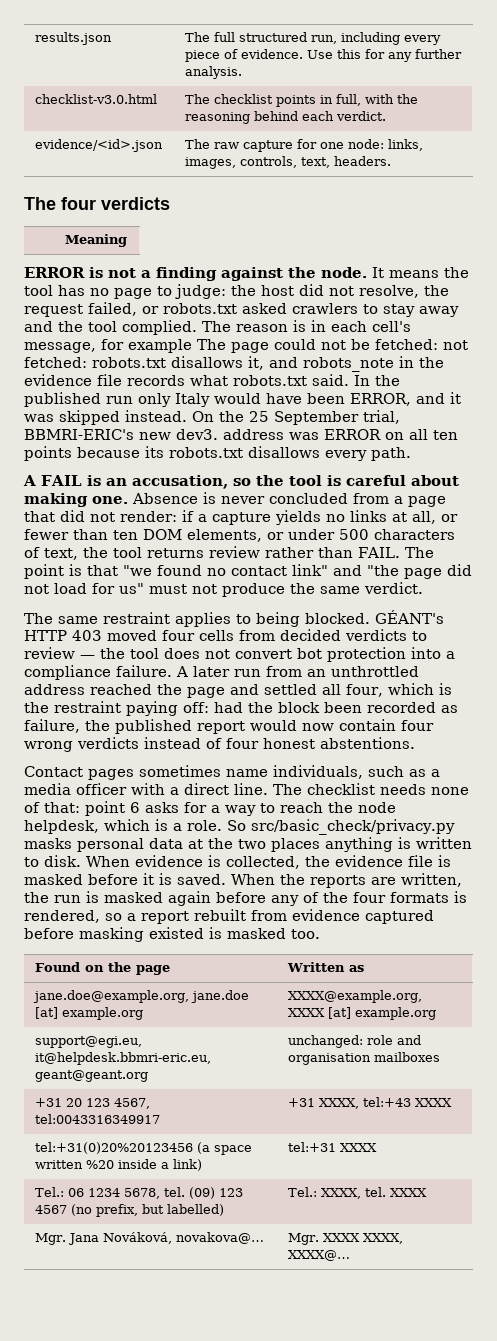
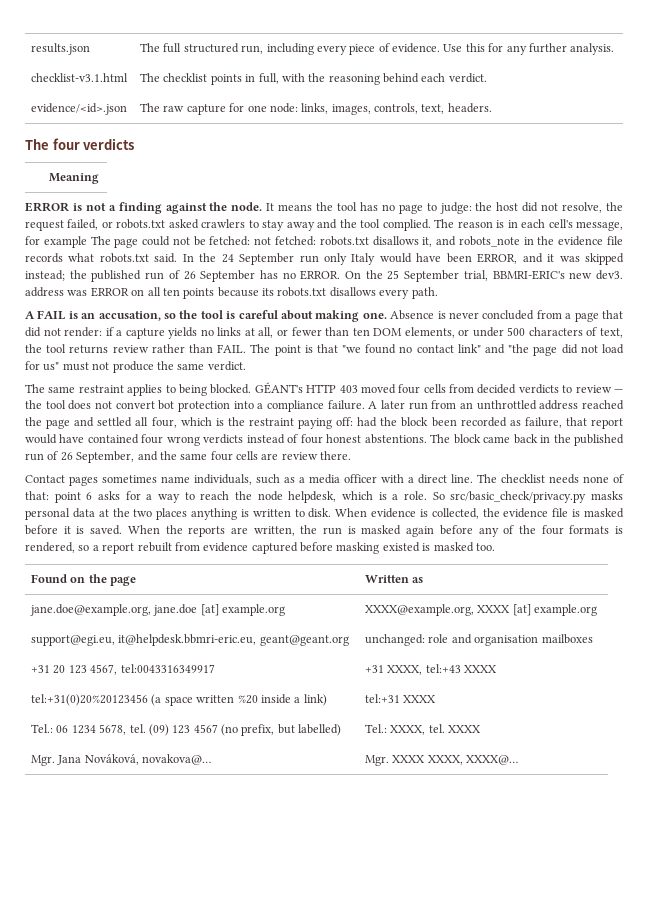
- checklist-v3.0.html | The checklist points in full, with the reasoning behind each verdict.
+ checklist-v3.1.html | The checklist points in full, with the reasoning behind each verdict.
- In the published run only Italy would have been ERROR, and it was skipped instead.
+ In the 24 September run only Italy would have been ERROR, and it was skipped instead; the published run of 26 September has no ERROR.
- A later run from an unthrottled address reached the page and settled all four, which is the restraint paying off: had the block been recorded as failure, the published report would now contain four wrong verdicts instead of four honest abstentions.
+ A later run from an unthrottled address reached the page and settled all four, which is the restraint paying off: had the block been recorded as failure, that report would have contained four wrong verdicts instead of four honest abstentions. The block came back in the published run of 26 September, and the same four cells are review there.

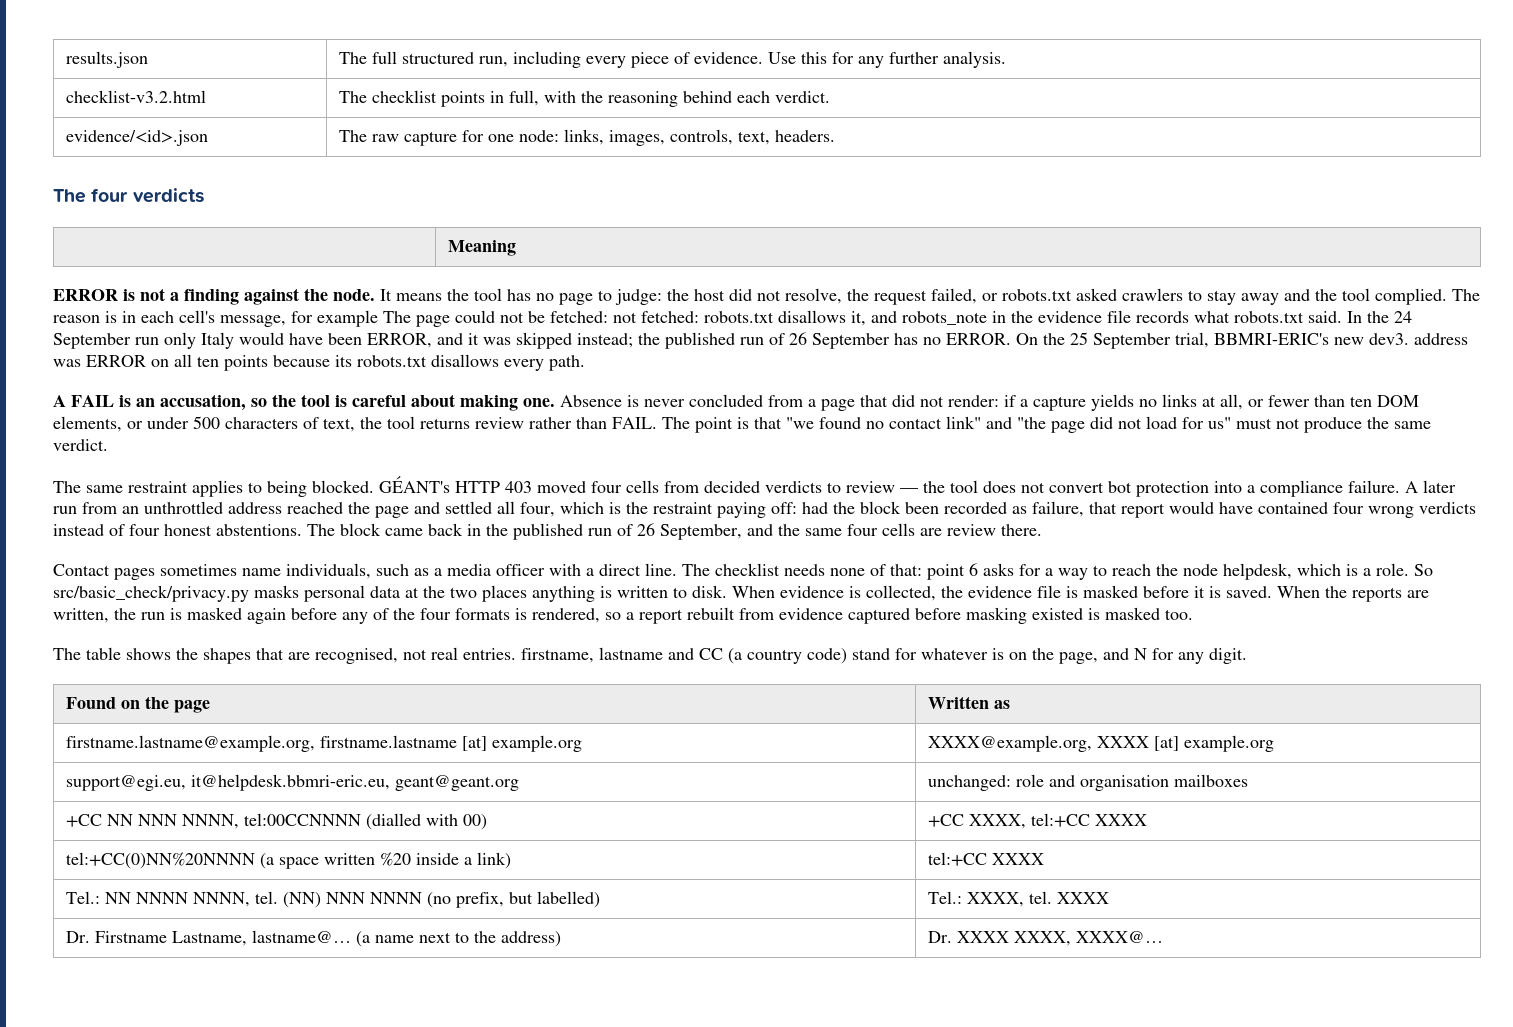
- checklist-v3.1.html | The checklist points in full, with the reasoning behind each verdict.
+ checklist-v3.2.html | The checklist points in full, with the reasoning behind each verdict.
+ The table shows the shapes that are recognised, not real entries. firstname, lastname and CC (a country code) stand for whatever is on the page, and N for any digit.
- jane.doe@example.org, jane.doe [at] example.org | XXXX@example.org, XXXX [at] example.org
+ firstname.lastname@example.org, firstname.lastname [at] example.org | XXXX@example.org, XXXX [at] example.org
- +31 20 123 4567, tel:0043316349917 | +31 XXXX, tel:+43 XXXX
- tel:+31(0)20%20123456 (a space written %20 inside a link) | tel:+31 XXXX
+ +CC NN NNN NNNN, tel:00CCNNNN (dialled with 00) | +CC XXXX, tel:+CC XXXX
+ tel:+CC(0)NN%20NNNN (a space written %20 inside a link) | tel:+CC XXXX
- Tel.: 06 1234 5678, tel. (09) 123 4567 (no prefix, but labelled) | Tel.: XXXX, tel. XXXX
+ Tel.: NN NNNN NNNN, tel. (NN) NNN NNNN (no prefix, but labelled) | Tel.: XXXX, tel. XXXX
- Mgr. Jana Nováková, novakova@… | Mgr. XXXX XXXX, XXXX@…
+ Dr. Firstname Lastname, lastname@… (a name next to the address) | Dr. XXXX XXXX, XXXX@…

